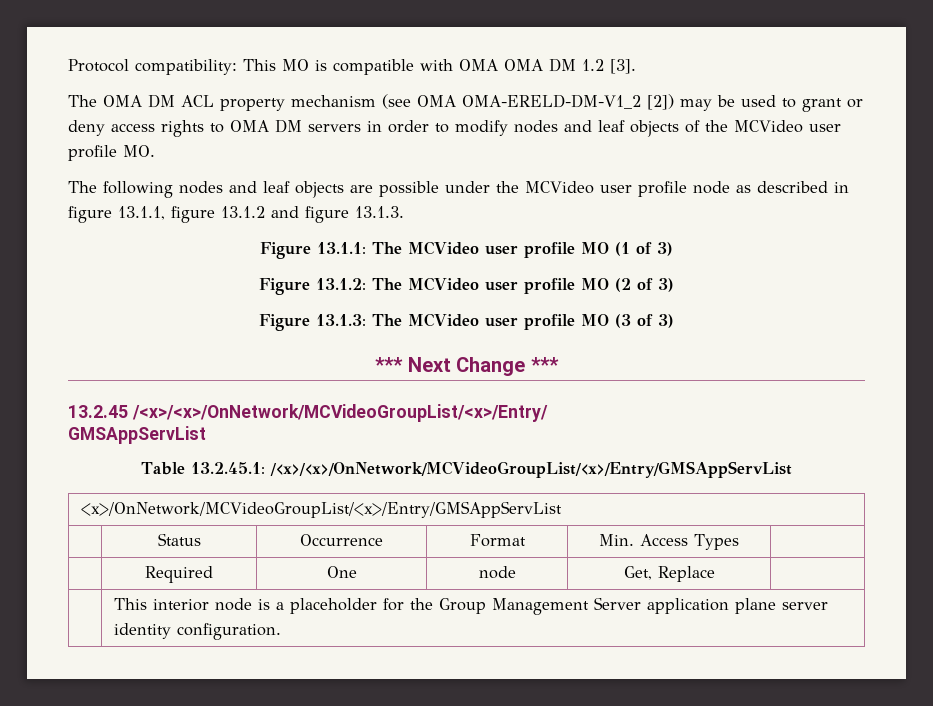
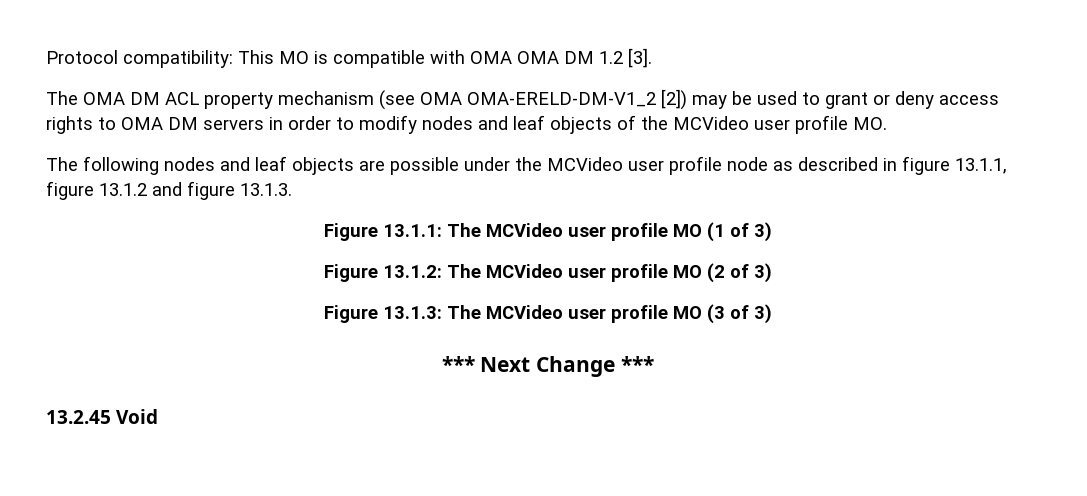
- 13.2.45 /<x>/<x>/OnNetwork/MCVideoGroupList/<x>/Entry/
- GMSAppServList
- Table 13.2.45.1: /<x>/<x>/OnNetwork/MCVideoGroupList/<x>/Entry/GMSAppServList
- <x>/OnNetwork/MCVideoGroupList/<x>/Entry/GMSAppServList
- | Status | Occurrence | Format | Min. Access Types |
- | Required | One | node | Get, Replace |
- | This interior node is a placeholder for the Group Management Server application plane server identity configuration.
+ 13.2.45 Void

